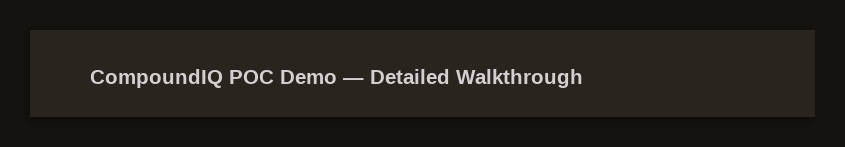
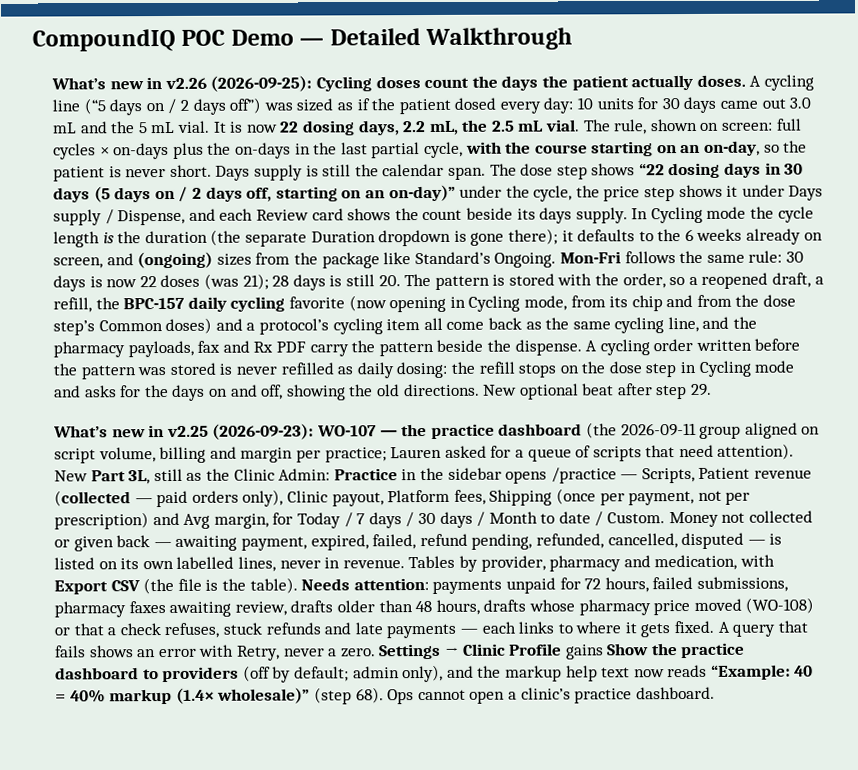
+ What’s new in v2.26 (2026-09-25): Cycling doses count the days the patient actually doses. A cycling line (“5 days on / 2 days off”) was sized as if the patient dosed every day: 10 units for 30 days came out 3.0 mL and the 5 mL vial. It is now 22 dosing days, 2.2 mL, the 2.5 mL vial. The rule, shown on screen: full cycles × on-days plus the on-days in the last partial cycle, with the course starting on an on-day, so the patient is never short. Days supply is still the calendar span. The dose step shows “22 dosing days in 30 days (5 days on / 2 days off, starting on an on-day)” under the cycle, the price step shows it under Days supply / Dispense, and each Review card shows the count beside its days supply. In Cycling mode the cycle length is the duration (the separate Duration dropdown is gone there); it defaults to the 6 weeks already on screen, and (ongoing) sizes from the package like Standard’s Ongoing. Mon-Fri follows the same rule: 30 days is now 22 doses (was 21); 28 days is still 20. The pattern is stored with the order, so a reopened draft, a refill, the BPC-157 daily cycling favorite (now opening in Cycling mode, from its chip and from the dose step’s Common doses) and a protocol’s cycling item all come back as the same cycling line, and the pharmacy payloads, fax and Rx PDF carry the pattern beside the dispense. A cycling order written before the pattern was stored is never refilled as daily dosing: the refill stops on the dose step in Cycling mode and asks for the days on and off, showing the old directions. New optional beat after step 29.
+ What’s new in v2.25 (2026-09-23): WO-107 — the practice dashboard (the 2026-09-11 group aligned on script volume, billing and margin per practice; Lauren asked for a queue of scripts that need attention). New Part 3L, still as the Clinic Admin: Practice in the sidebar opens /practice — Scripts, Patient revenue (collected — paid orders only), Clinic payout, Platform fees, Shipping (once per payment, not per prescription) and Avg margin, for Today / 7 days / 30 days / Month to date / Custom. Money not collected or given back — awaiting payment, expired, failed, refund pending, refunded, cancelled, disputed — is listed on its own labelled lines, never in revenue. Tables by provider, pharmacy and medication, with Export CSV (the file is the table). Needs attention: payments unpaid for 72 hours, failed submissions, pharmacy faxes awaiting review, drafts older than 48 hours, drafts whose pharmacy price moved (WO-108) or that a check refuses, stuck refunds and late payments — each links to where it gets fixed. A query that fails shows an error with Retry, never a zero. Settings → Clinic Profile gains Show the practice dashboard to providers (off by default; admin only), and the markup help text now reads “Example: 40 = 40% markup (1.4× wholesale)” (step 68). Ops cannot open a clinic’s practice dashboard.

